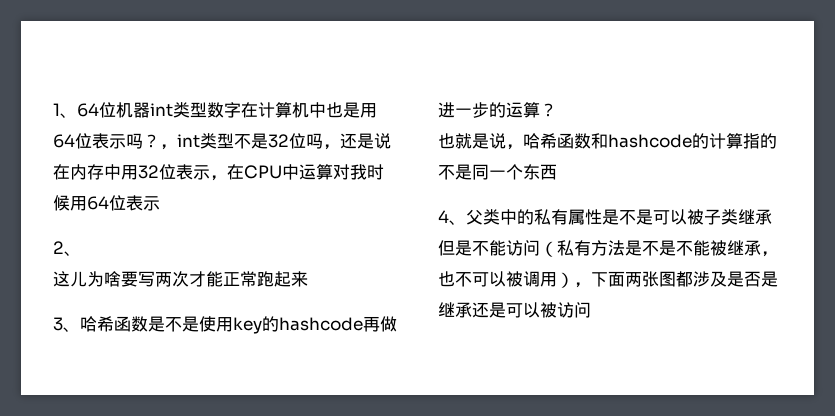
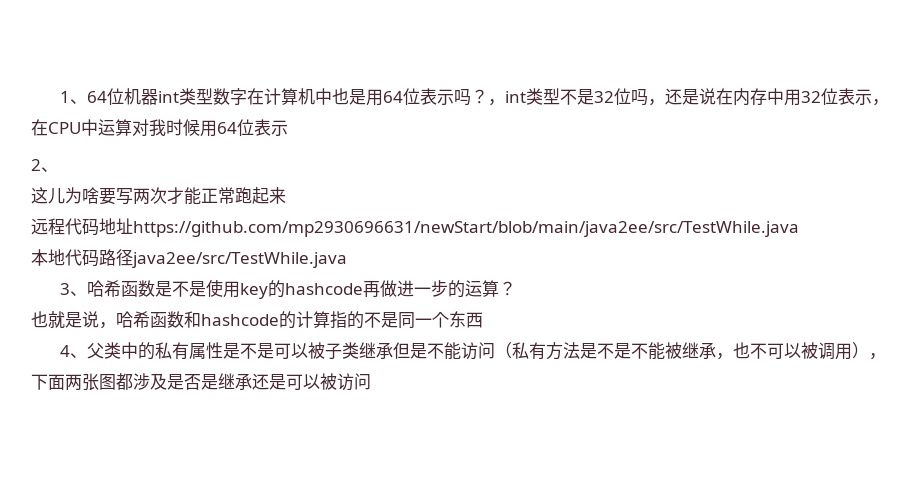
+ 远程代码地址https://github.com/mp2930696631/newStart/blob/main/java2ee/src/TestWhile.java
+ 本地代码路径java2ee/src/TestWhile.java

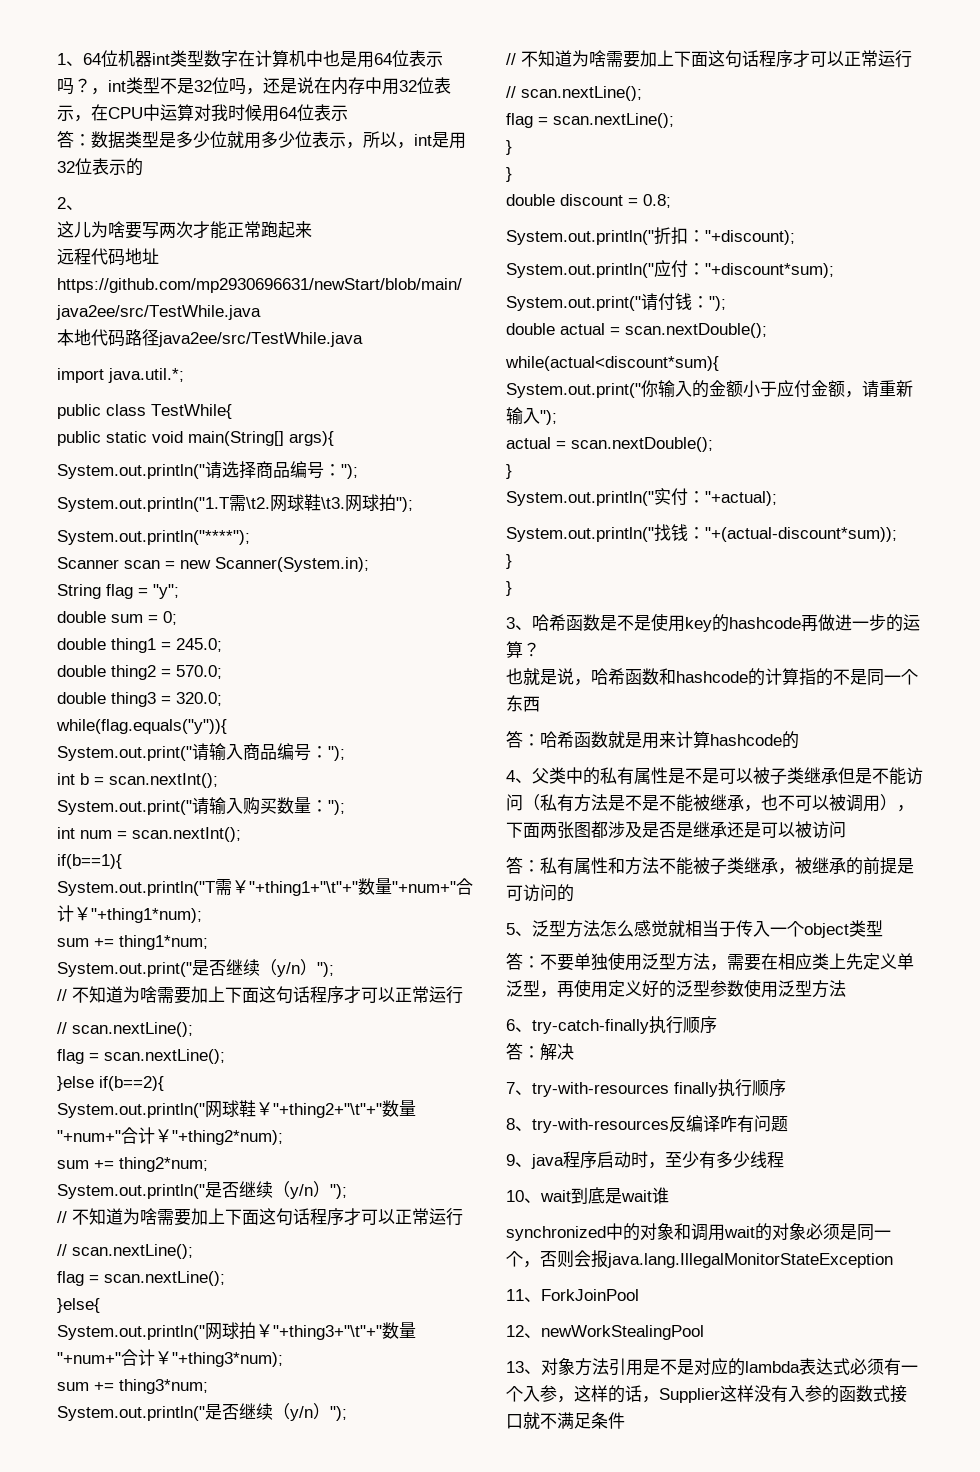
+ 答：数据类型是多少位就用多少位表示，所以，int是用32位表示的
+ import java.util.*;
+ public class TestWhile{
+ public static void main(String[] args){
+ System.out.println("请选择商品编号：");
+ System.out.println("1.T需\t2.网球鞋\t3.网球拍");
+ System.out.println("****");
+ Scanner scan = new Scanner(System.in);
+ String flag = "y";
+ double sum = 0;
+ double thing1 = 245.0;
+ double thing2 = 570.0;
+ double thing3 = 320.0;
+ while(flag.equals("y")){
+ System.out.print("请输入商品编号：");
+ int b = scan.nextInt();
+ System.out.print("请输入购买数量：");
+ int num = scan.nextInt();
+ if(b==1){
+ System.out.println("T需￥"+thing1+"\t"+"数量"+num+"合计￥"+thing1*num);
+ sum += thing1*num;
+ System.out.print("是否继续（y/n）");
+ // 不知道为啥需要加上下面这句话程序才可以正常运行
+ // scan.nextLine();
+ flag = scan.nextLine();
+ }else if(b==2){
+ System.out.println("网球鞋￥"+thing2+"\t"+"数量"+num+"合计￥"+thing2*num);
+ sum += thing2*num;
+ System.out.println("是否继续（y/n）");
+ // 不知道为啥需要加上下面这句话程序才可以正常运行
+ // scan.nextLine();
+ flag = scan.nextLine();
+ }else{
+ System.out.println("网球拍￥"+thing3+"\t"+"数量"+num+"合计￥"+thing3*num);
+ sum += thing3*num;
+ System.out.println("是否继续（y/n）");
+ // 不知道为啥需要加上下面这句话程序才可以正常运行
+ // scan.nextLine();
+ flag = scan.nextLine();
+ }
+ }
+ double discount = 0.8;
+ System.out.println("折扣："+discount);
+ System.out.println("应付："+discount*sum);
+ System.out.print("请付钱：");
+ double actual = scan.nextDouble();
+ while(actual<discount*sum){
+ System.out.print("你输入的金额小于应付金额，请重新输入");
+ actual = scan.nextDouble();
+ }
+ System.out.println("实付："+actual);
+ System.out.println("找钱："+(actual-discount*sum));
+ }
+ }
+ 答：哈希函数就是用来计算hashcode的
+ 答：私有属性和方法不能被子类继承，被继承的前提是可访问的
+ 5、泛型方法怎么感觉就相当于传入一个object类型
+ 答：不要单独使用泛型方法，需要在相应类上先定义单泛型，再使用定义好的泛型参数使用泛型方法
+ 6、try-catch-finally执行顺序
+ 答：解决
+ 7、try-with-resources finally执行顺序
+ 8、try-with-resources反编译咋有问题
+ 9、java程序启动时，至少有多少线程
+ 10、wait到底是wait谁
+ synchronized中的对象和调用wait的对象必须是同一个，否则会报java.lang.IllegalMonitorStateException
+ 11、ForkJoinPool
+ 12、newWorkStealingPool
+ 13、对象方法引用是不是对应的lambda表达式必须有一个入参，这样的话，Supplier这样没有入参的函数式接口就不满足条件

